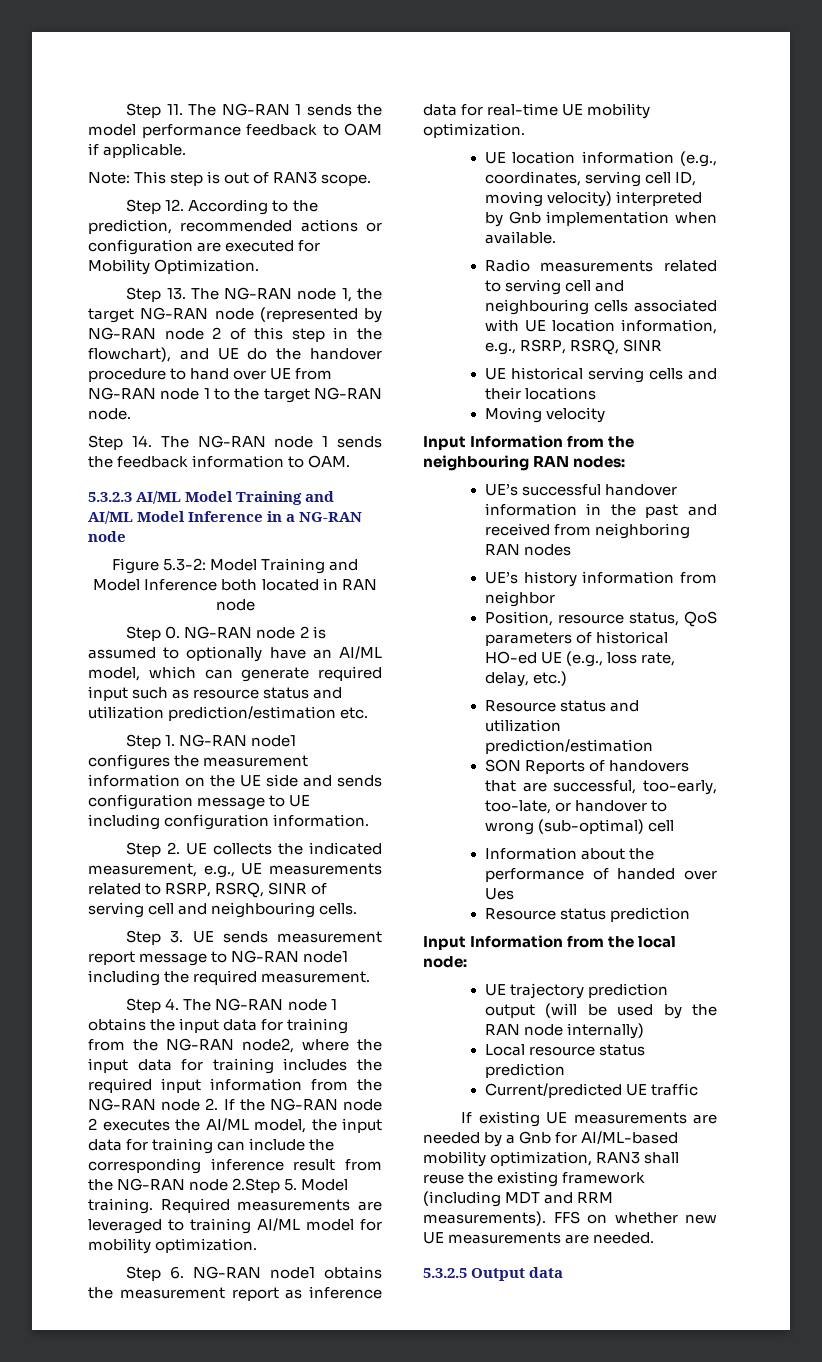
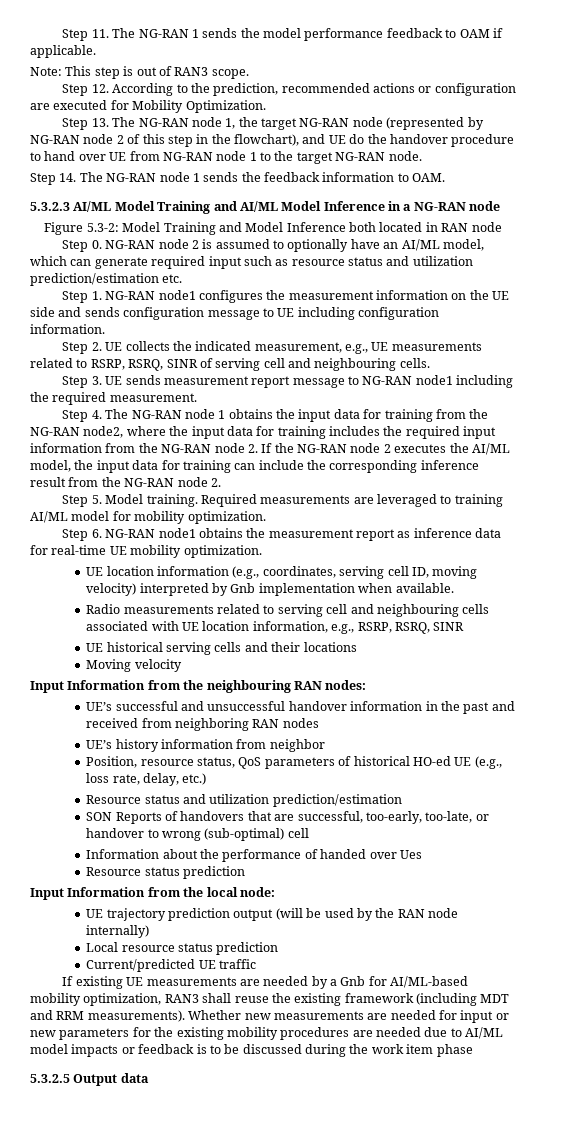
- Step 4. The NG-RAN node 1 obtains the input data for training from the NG-RAN node2, where the input data for training includes the required input information from the NG-RAN node 2. If the NG-RAN node 2 executes the AI/ML model, the input data for training can include the corresponding inference result from the NG-RAN node 2.Step 5. Model training.
+ Step 4. The NG-RAN node 1 obtains the input data for training from the NG-RAN node2, where the input data for training includes the required input information from the NG-RAN node 2. If the NG-RAN node 2 executes the AI/ML model, the input data for training can include the corresponding inference result from the NG-RAN node 2.
+ Step 5. Model training.
- UE’s successful handover information in the past and received from neighboring RAN nodes
+ UE’s successful and unsuccessful handover information in the past and received from neighboring RAN nodes
- FFS on whether new UE measurements are needed.
+ Whether new measurements are needed for input or new parameters for the existing mobility procedures are needed due to AI/ML model impacts or feedback is to be discussed during the work item phase

